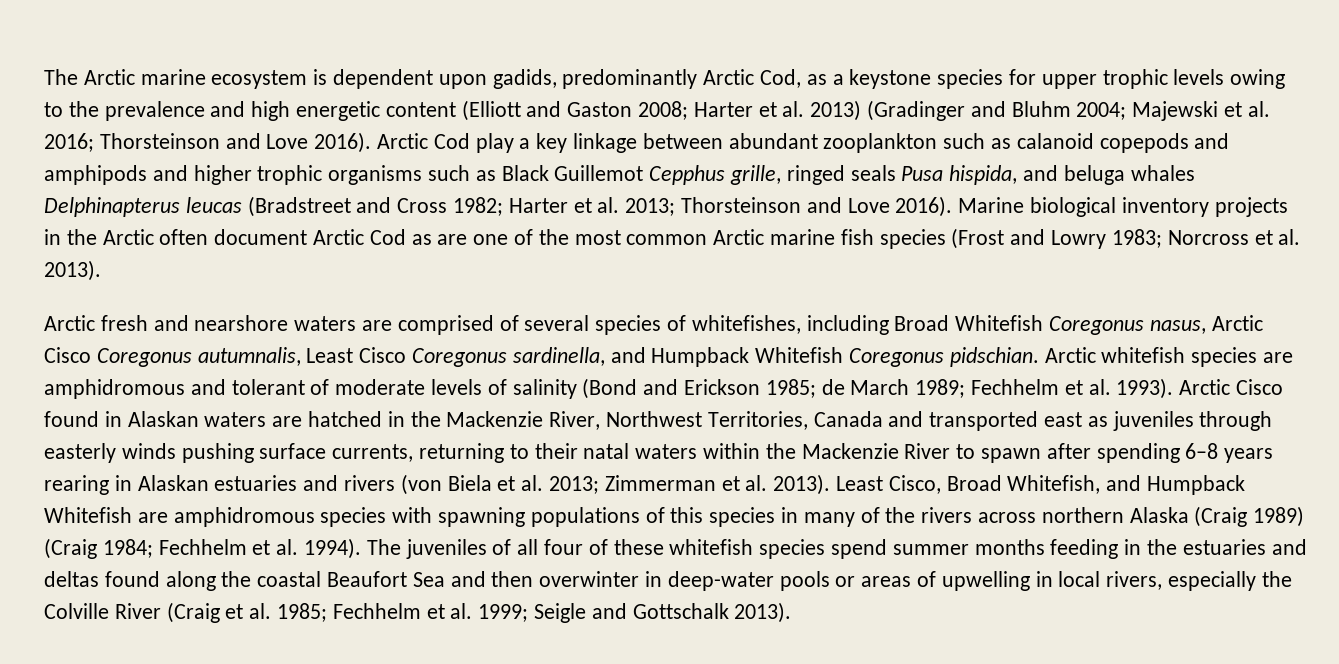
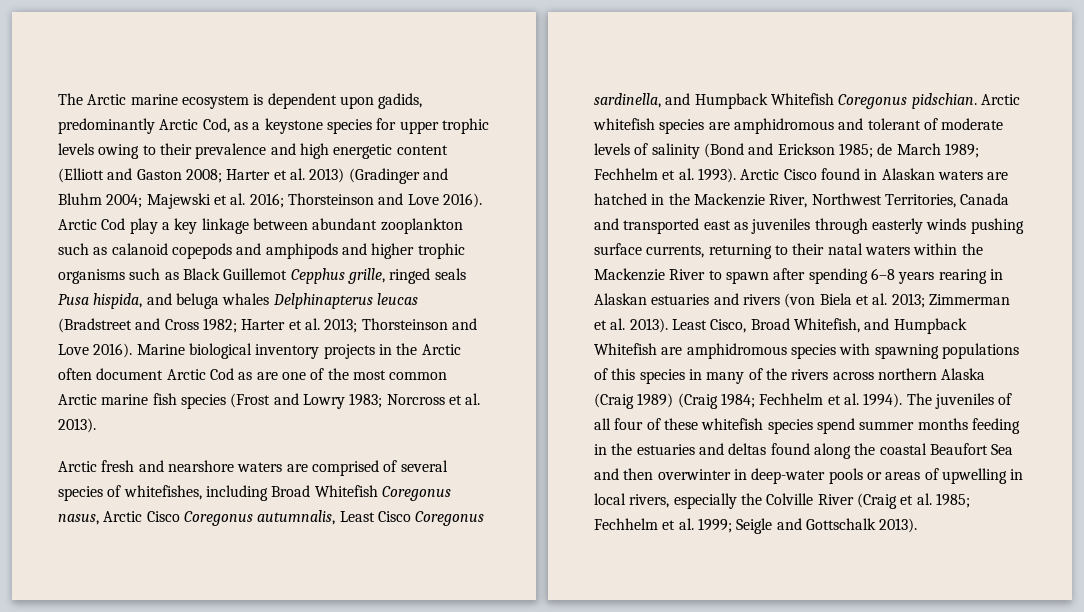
- The Arctic marine ecosystem is dependent upon gadids, predominantly Arctic Cod, as a keystone species for upper trophic levels owing to the prevalence and high energetic content (Elliott and Gaston 2008; Harter et al. 2013) (Gradinger and Bluhm 2004; Majewski et al. 2016; Thorsteinson and Love 2016).
+ The Arctic marine ecosystem is dependent upon gadids, predominantly Arctic Cod, as a keystone species for upper trophic levels owing to their prevalence and high energetic content (Elliott and Gaston 2008; Harter et al. 2013) (Gradinger and Bluhm 2004; Majewski et al. 2016; Thorsteinson and Love 2016).

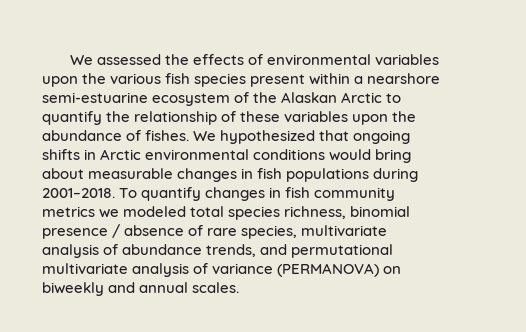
- The Arctic marine ecosystem is dependent upon gadids, predominantly Arctic Cod, as a keystone species for upper trophic levels owing to their prevalence and high energetic content (Elliott and Gaston 2008; Harter et al. 2013) (Gradinger and Bluhm 2004; Majewski et al. 2016; Thorsteinson and Love 2016). Arctic Cod play a key linkage between abundant zooplankton such as calanoid copepods and amphipods and higher trophic organisms such as Black Guillemot Cepphus grille, ringed seals Pusa hispida, and beluga whales Delphinapterus leucas (Bradstreet and Cross 1982; Harter et al. 2013; Thorsteinson and Love 2016). Marine biological inventory projects in the Arctic often document Arctic Cod as are one of the most common Arctic marine fish species (Frost and Lowry 1983; Norcross et al. 2013).
- Arctic fresh and nearshore waters are comprised of several species of whitefishes, including Broad Whitefish Coregonus nasus, Arctic Cisco Coregonus autumnalis, Least Cisco Coregonus sardinella, and Humpback Whitefish Coregonus pidschian. Arctic whitefish species are amphidromous and tolerant of moderate levels of salinity (Bond and Erickson 1985; de March 1989; Fechhelm et al. 1993). Arctic Cisco found in Alaskan waters are hatched in the Mackenzie River, Northwest Territories, Canada and transported east as juveniles through easterly winds pushing surface currents, returning to their natal waters within the Mackenzie River to spawn after spending 6–8 years rearing in Alaskan estuaries and rivers (von Biela et al. 2013; Zimmerman et al. 2013). Least Cisco, Broad Whitefish, and Humpback Whitefish are amphidromous species with spawning populations of this species in many of the rivers across northern Alaska (Craig 1989) (Craig 1984; Fechhelm et al. 1994). The juveniles of all four of these whitefish species spend summer months feeding in the estuaries and deltas found along the coastal Beaufort Sea and then overwinter in deep-water pools or areas of upwelling in local rivers, especially the Colville River (Craig et al. 1985; Fechhelm et al. 1999; Seigle and Gottschalk 2013).
+ We assessed the effects of environmental variables upon the various fish species present within a nearshore semi-estuarine ecosystem of the Alaskan Arctic to quantify the relationship of these variables upon the abundance of fishes. We hypothesized that ongoing shifts in Arctic environmental conditions would bring about measurable changes in fish populations during 2001–2018. To quantify changes in fish community metrics we modeled total species richness, binomial presence / absence of rare species, multivariate analysis of abundance trends, and permutational multivariate analysis of variance (PERMANOVA) on biweekly and annual scales.

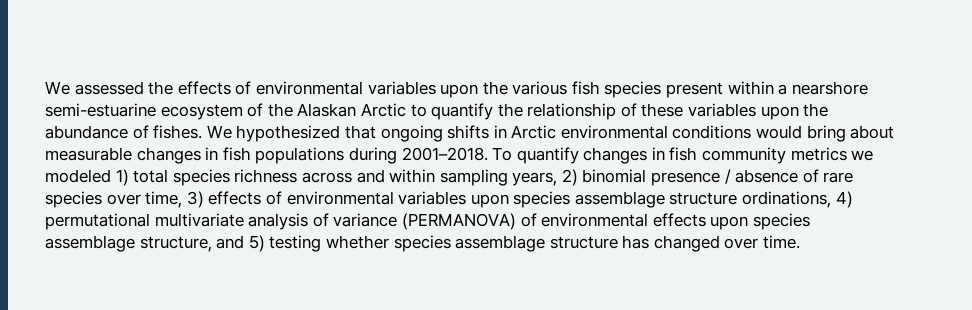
- To quantify changes in fish community metrics we modeled total species richness, binomial presence / absence of rare species, multivariate analysis of abundance trends, and permutational multivariate analysis of variance (PERMANOVA) on biweekly and annual scales.
+ To quantify changes in fish community metrics we modeled 1) total species richness across and within sampling years, 2) binomial presence / absence of rare species over time, 3) effects of environmental variables upon species assemblage structure ordinations, 4) permutational multivariate analysis of variance (PERMANOVA) of environmental effects upon species assemblage structure, and 5) testing whether species assemblage structure has changed over time.

